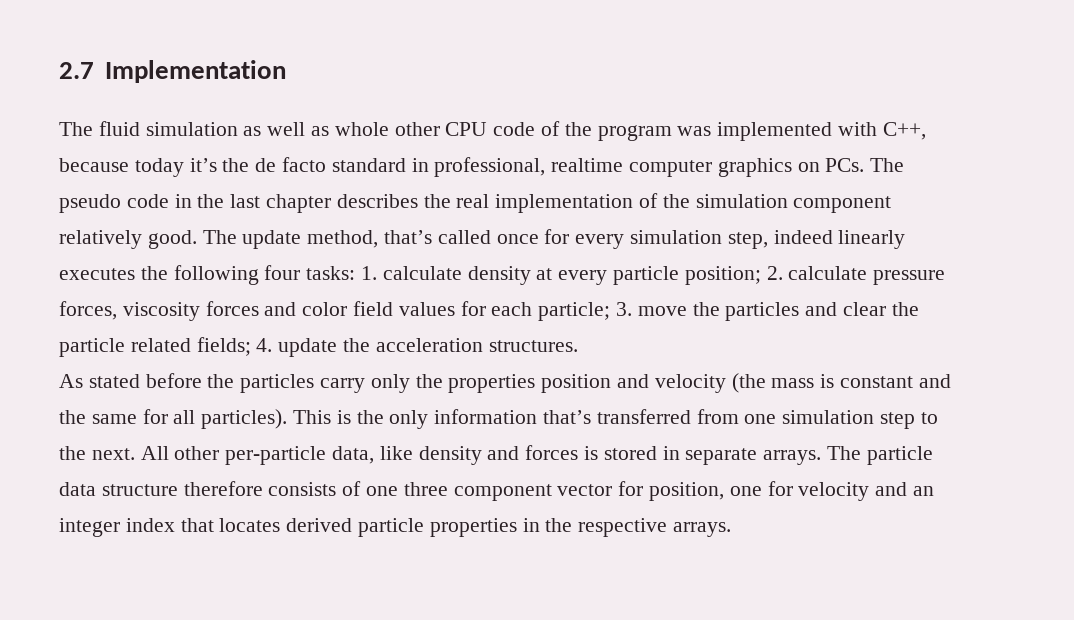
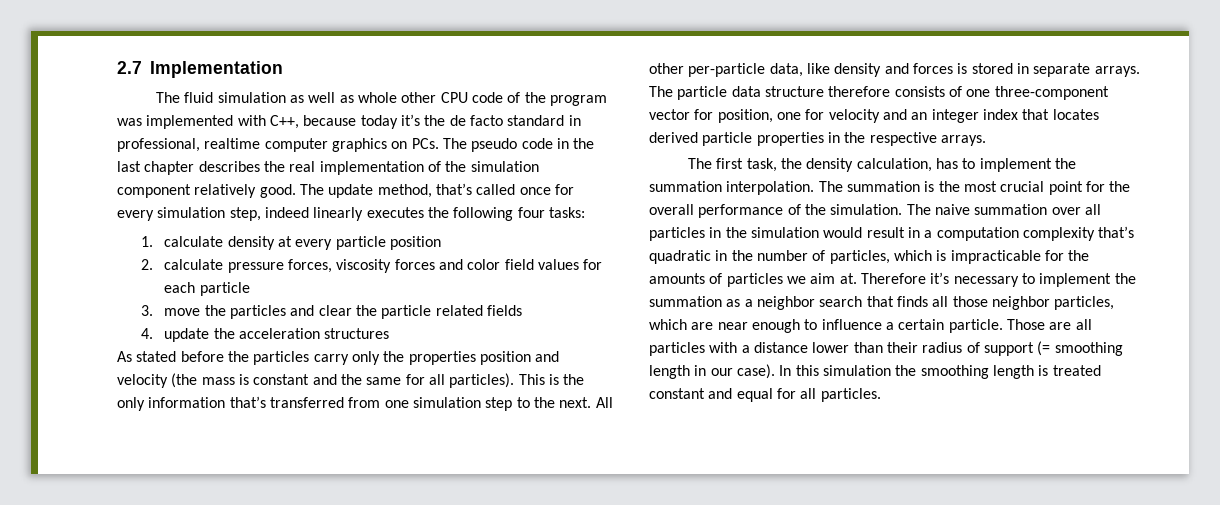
- The update method, that’s called once for every simulation step, indeed linearly executes the following four tasks: 1. calculate density at every particle position; 2. calculate pressure forces, viscosity forces and color field values for each particle; 3. move the particles and clear the particle related fields; 4. update the acceleration structures.
+ The update method, that’s called once for every simulation step, indeed linearly executes the following four tasks:
+ 1. calculate density at every particle position
+ 2. calculate pressure forces, viscosity forces and color field values for each particle
+ 3. move the particles and clear the particle related fields
+ 4. update the acceleration structures
- The particle data structure therefore consists of one three component vector for position, one for velocity and an integer index that locates derived particle properties in the respective arrays.
+ The particle data structure therefore consists of one three-component vector for position, one for velocity and an integer index that locates derived particle properties in the respective arrays.
+ The first task, the density calculation, has to implement the summation interpolation. The summation is the most crucial point for the overall performance of the simulation. The naive summation over all particles in the simulation would result in a computation complexity that’s quadratic in the number of particles, which is impracticable for the amounts of particles we aim at. Therefore it’s necessary to implement the summation as a neighbor search that finds all those neighbor particles, which are near enough to influence a certain particle. Those are all particles with a distance lower than their radius of support (= smoothing length in our case). In this simulation the smoothing length is treated constant and equal for all particles.

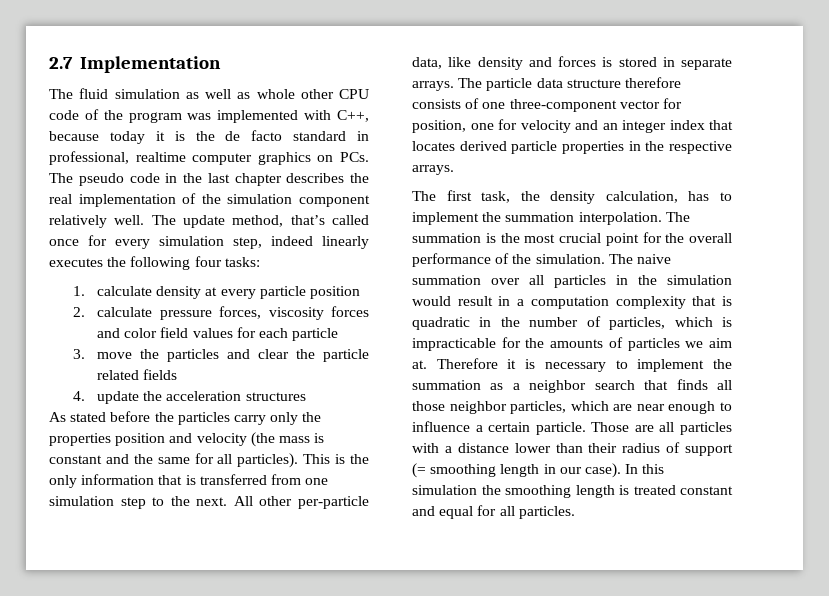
- The fluid simulation as well as whole other CPU code of the program was implemented with C++, because today it’s the de facto standard in professional, realtime computer graphics on PCs. The pseudo code in the last chapter describes the real implementation of the simulation component relatively good.
+ The fluid simulation as well as whole other CPU code of the program was implemented with C++, because today it is the de facto standard in professional, realtime computer graphics on PCs. The pseudo code in the last chapter describes the real implementation of the simulation component relatively well.
- This is the only information that’s transferred from one simulation step to the next.
+ This is the only information that is transferred from one simulation step to the next.
- The naive summation over all particles in the simulation would result in a computation complexity that’s quadratic in the number of particles, which is impracticable for the amounts of particles we aim at.
+ The naive summation over all particles in the simulation would result in a computation complexity that is quadratic in the number of particles, which is impracticable for the amounts of particles we aim at.
- Therefore it’s necessary to implement the summation as a neighbor search that finds all those neighbor particles, which are near enough to influence a certain particle.
+ Therefore it is necessary to implement the summation as a neighbor search that finds all those neighbor particles, which are near enough to influence a certain particle.

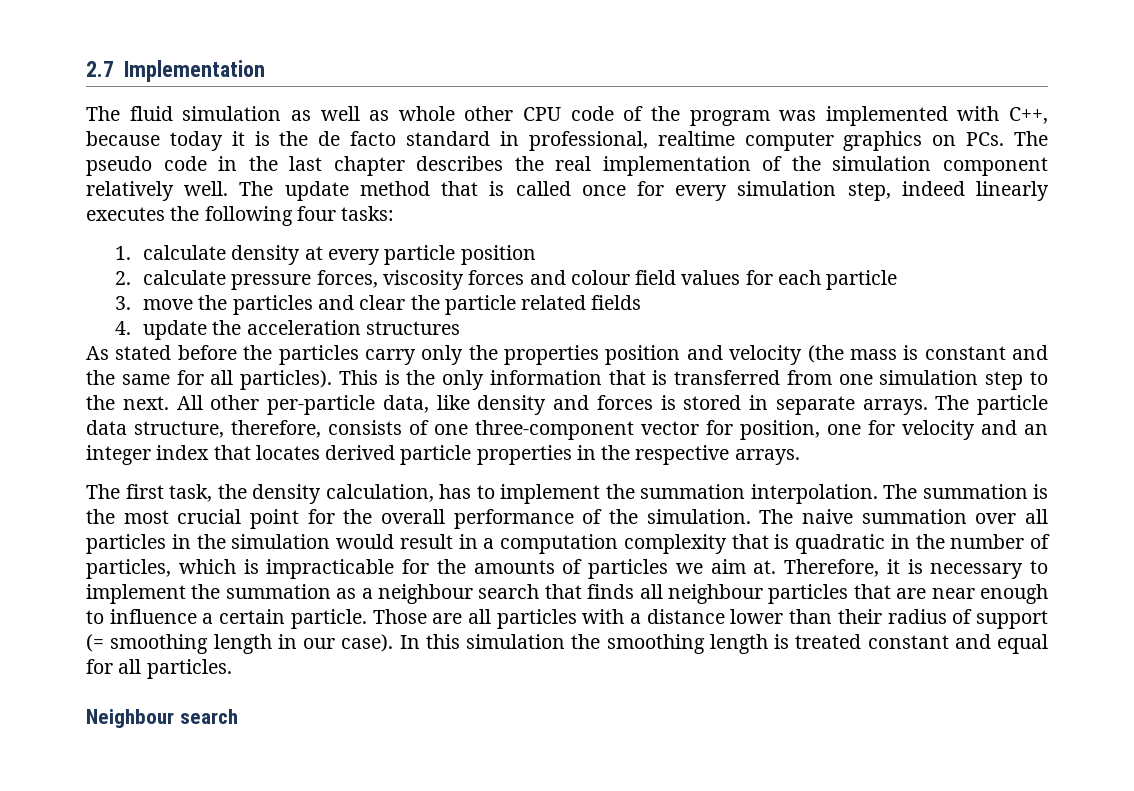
- The update method, that’s called once for every simulation step, indeed linearly executes the following four tasks:
+ The update method that is called once for every simulation step, indeed linearly executes the following four tasks:
- 2. calculate pressure forces, viscosity forces and color field values for each particle
+ 2. calculate pressure forces, viscosity forces and colour field values for each particle
- The particle data structure therefore consists of one three-component vector for position, one for velocity and an integer index that locates derived particle properties in the respective arrays.
+ The particle data structure, therefore, consists of one three-component vector for position, one for velocity and an integer index that locates derived particle properties in the respective arrays.
- Therefore it is necessary to implement the summation as a neighbor search that finds all those neighbor particles, which are near enough to influence a certain particle.
+ Therefore, it is necessary to implement the summation as a neighbour search that finds all neighbour particles that are near enough to influence a certain particle.
+ Neighbour search

